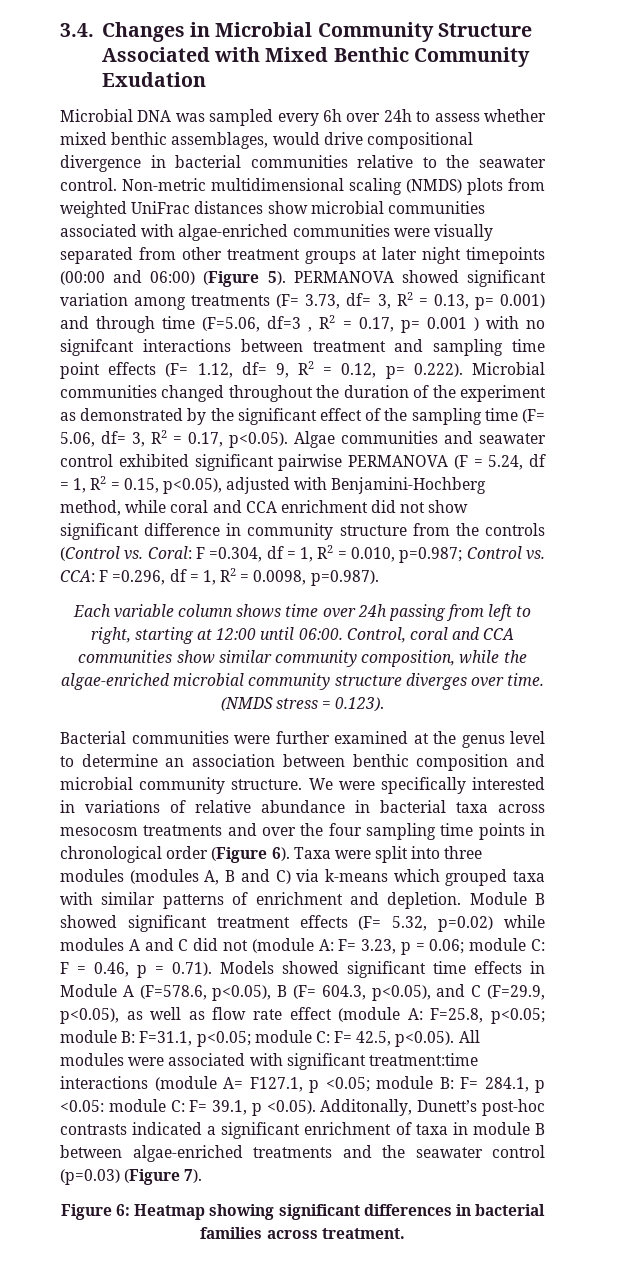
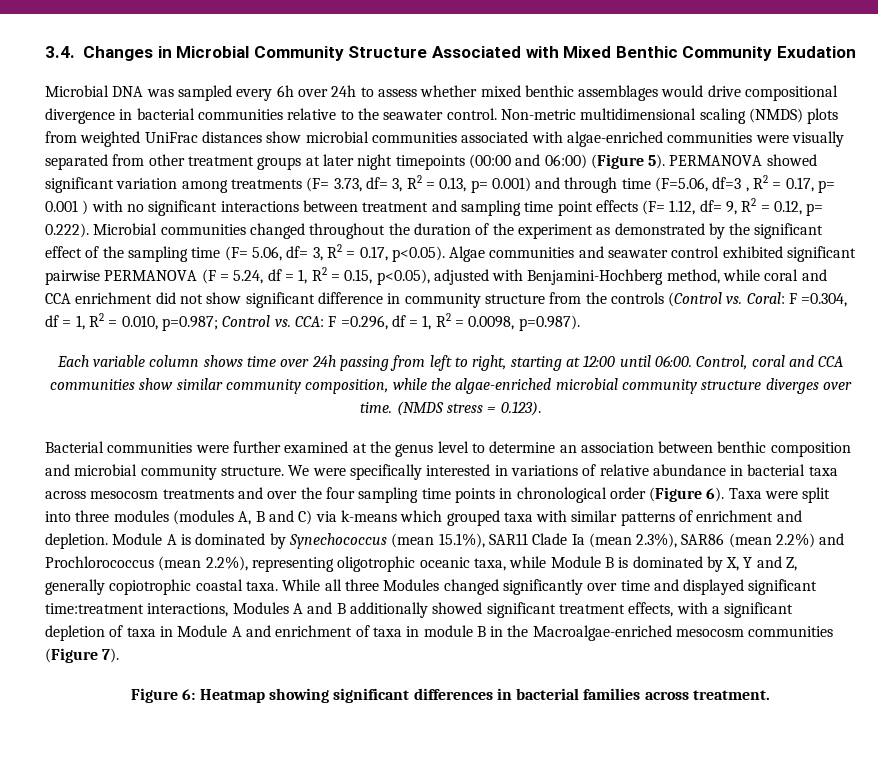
- Microbial DNA was sampled every 6h over 24h to assess whether mixed benthic assemblages, would drive compositional divergence in bacterial communities relative to the seawater control.
+ Microbial DNA was sampled every 6h over 24h to assess whether mixed benthic assemblages would drive compositional divergence in bacterial communities relative to the seawater control.
- PERMANOVA showed significant variation among treatments (F= 3.73, df= 3, R2 = 0.13, p= 0.001) and through time (F=5.06, df=3 , R2 = 0.17, p= 0.001 ) with no signifcant interactions between treatment and sampling time point effects (F= 1.12, df= 9, R2 = 0.12, p= 0.222). Microbial communities changed throughout the duration of the experiment as demonstrated by the significant effect of the sampling time (F= 5.06, df= 3, R2 = 0.17, p<0.05). Algae communities and seawater control exhibited significant pairwise PERMANOVA (F = 5.24, df = 1, R2 = 0.15, p<0.05), adjusted with Benjamini-Hochberg method, while coral and CCA enrichment did not show significant difference in community structure from the controls (Control vs. Coral:
+ PERMANOVA showed significant variation among treatments (F= 3.73, df= 3, R2 = 0.13, p= 0.001) and through time (F=5.06, df=3 , R2 = 0.17, p= 0.001 ) with no significant interactions between treatment and sampling time point effects (F= 1.12, df= 9, R2 = 0.12, p= 0.222). Microbial communities changed throughout the duration of the experiment as demonstrated by the significant effect of the sampling time (F= 5.06, df= 3, R2 = 0.17, p<0.05). Algae communities and seawater control exhibited significant pairwise PERMANOVA (F = 5.24, df = 1, R2 = 0.15, p<0.05), adjusted with Benjamini-Hochberg method, while coral and CCA enrichment did not show significant difference in community structure from the controls (Control vs. Coral:
- Module B showed significant treatment effects (F= 5.32, p=0.02) while modules A and C did not (module A: F= 3.23, p = 0.06; module C: F = 0.46, p = 0.71). Models showed significant time effects in Module A (F=578.6, p<0.05), B (F= 604.3, p<0.05), and C (F=29.9, p<0.05), as well as flow rate effect (module A: F=25.8, p<0.05; module B: F=31.1, p<0.05; module C: F= 42.5, p<0.05). All modules were associated with significant treatment:time interactions (module A= F127.1, p <0.05; module B: F= 284.1, p <0.05: module C: F= 39.1, p <0.05). Additonally, Dunett’s post-hoc contrasts indicated a significant enrichment of taxa in module B between algae-enriched treatments and the seawater control (p=0.03) (Figure 7).
+ Module A is dominated by Synechococcus (mean 15.1%), SAR11 Clade Ia (mean 2.3%), SAR86 (mean 2.2%) and Prochlorococcus (mean 2.2%), representing oligotrophic oceanic taxa, while Module B is dominated by X, Y and Z, generally copiotrophic coastal taxa. While all three Modules changed significantly over time and displayed significant time:treatment interactions, Modules A and B additionally showed significant treatment effects, with a significant depletion of taxa in Module A and enrichment of taxa in module B in the Macroalgae-enriched mesocosm communities (Figure 7).

